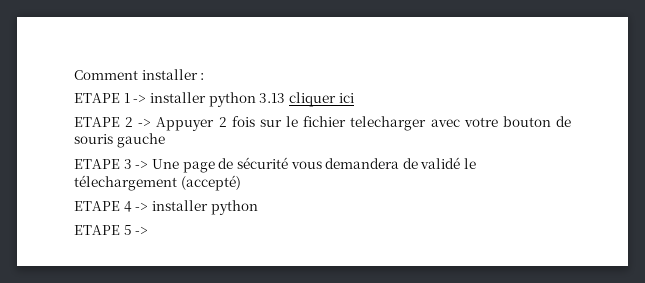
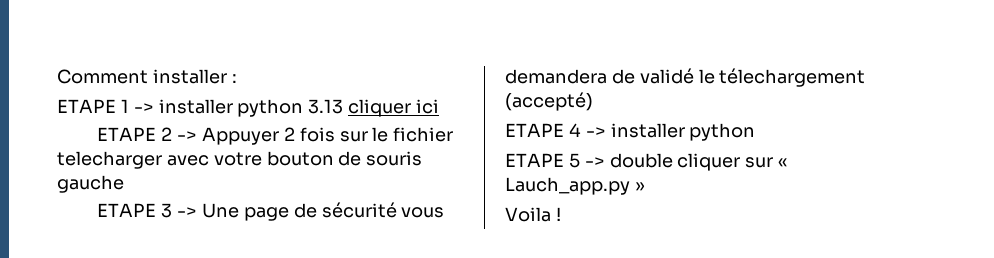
- ETAPE 5 ->
+ ETAPE 5 -> double cliquer sur « Lauch_app.py »
+ Voila !

